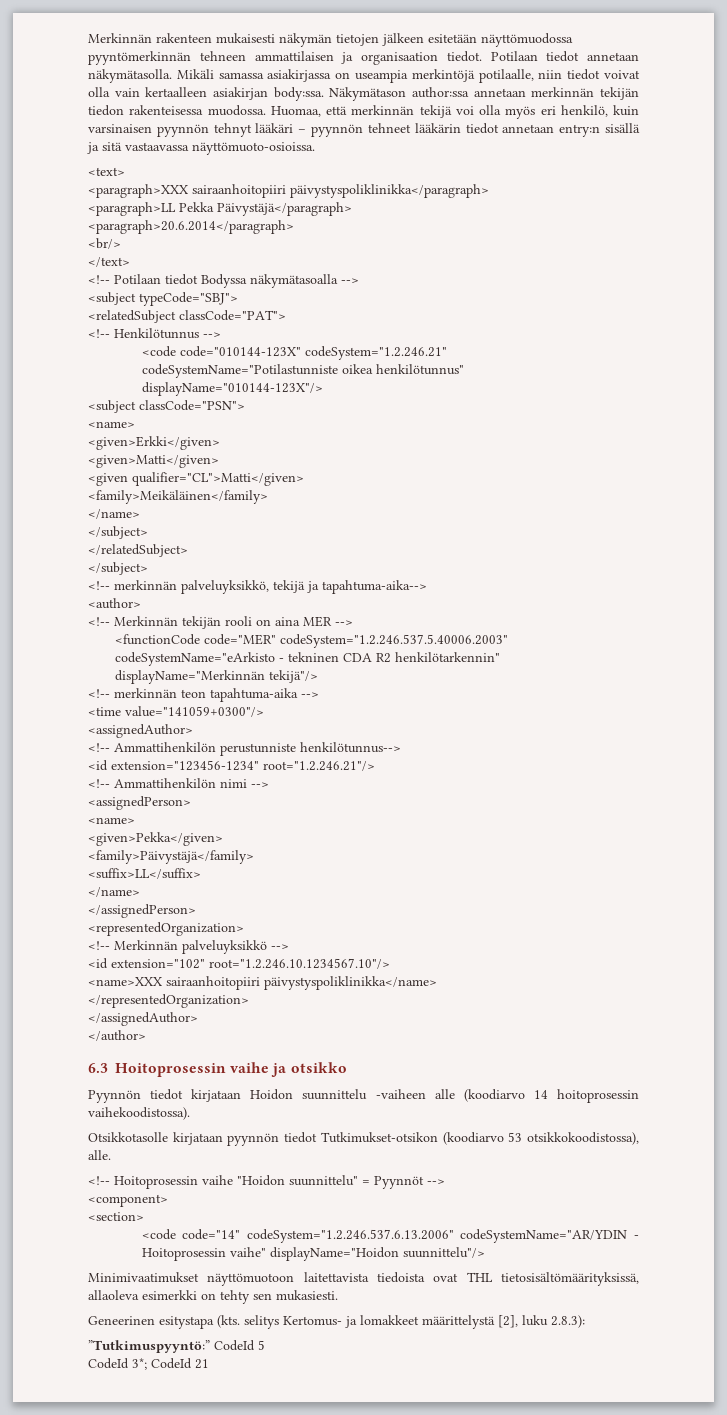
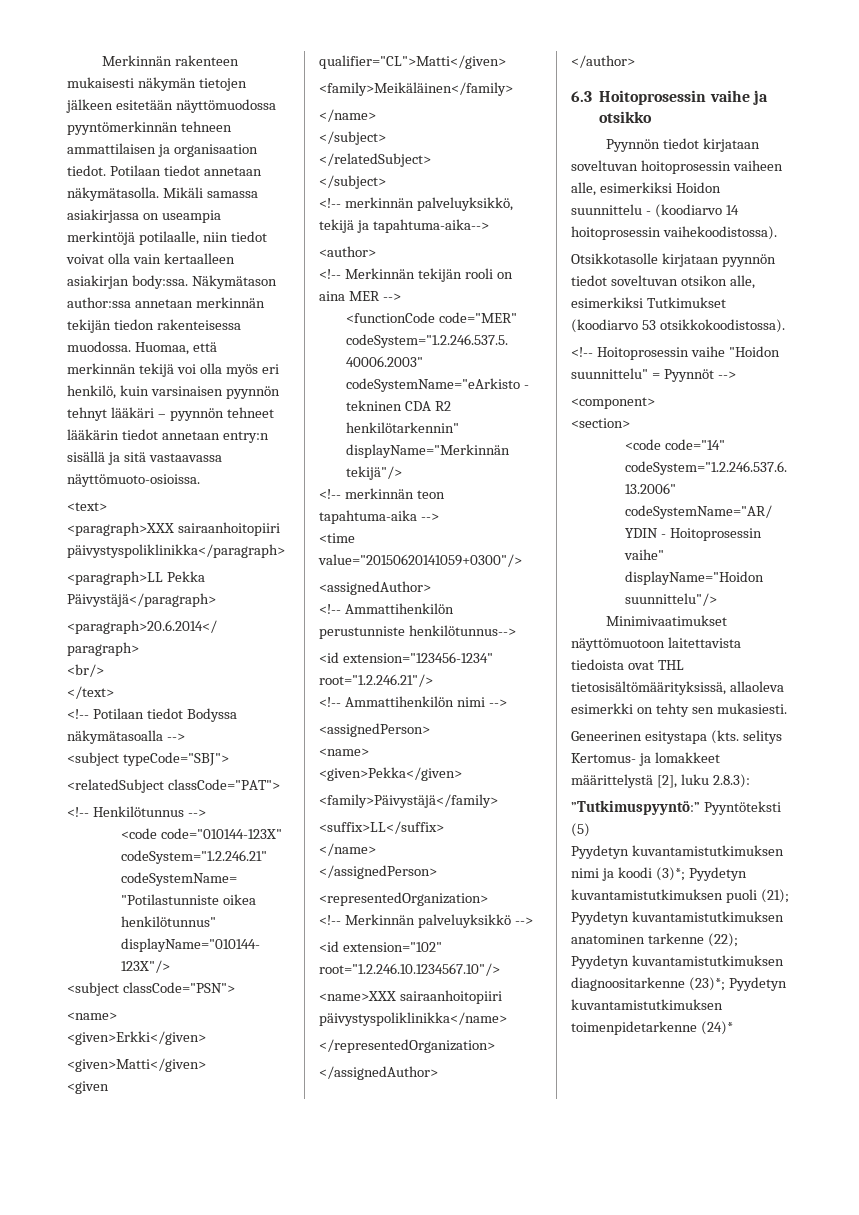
- <time value="141059+0300"/>
+ <time value="20150620141059+0300"/>
- Pyynnön tiedot kirjataan Hoidon suunnittelu -vaiheen alle (koodiarvo 14 hoitoprosessin vaihekoodistossa).
+ Pyynnön tiedot kirjataan soveltuvan hoitoprosessin vaiheen alle, esimerkiksi Hoidon suunnittelu - (koodiarvo 14 hoitoprosessin vaihekoodistossa).
- Otsikkotasolle kirjataan pyynnön tiedot Tutkimukset-otsikon (koodiarvo 53 otsikkokoodistossa), alle.
+ Otsikkotasolle kirjataan pyynnön tiedot soveltuvan otsikon alle, esimerkiksi Tutkimukset (koodiarvo 53 otsikkokoodistossa).
- ”Tutkimuspyyntö:” CodeId 5
- CodeId 3*; CodeId 21
+ ”Tutkimuspyyntö:” Pyyntöteksti (5)
+ Pyydetyn kuvantamistutkimuksen nimi ja koodi (3)*; Pyydetyn kuvantamistutkimuksen puoli (21); Pyydetyn kuvantamistutkimuksen anatominen tarkenne (22); Pyydetyn kuvantamistutkimuksen diagnoositarkenne (23)*; Pyydetyn kuvantamistutkimuksen toimenpidetarkenne (24)*

